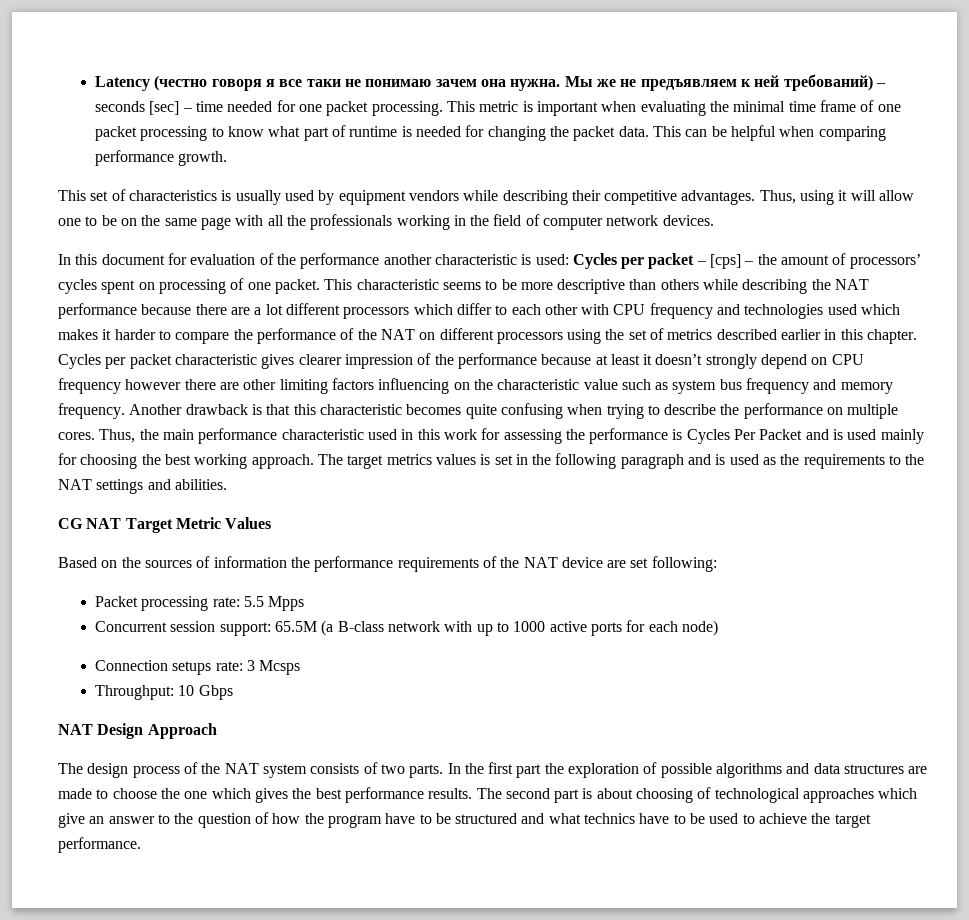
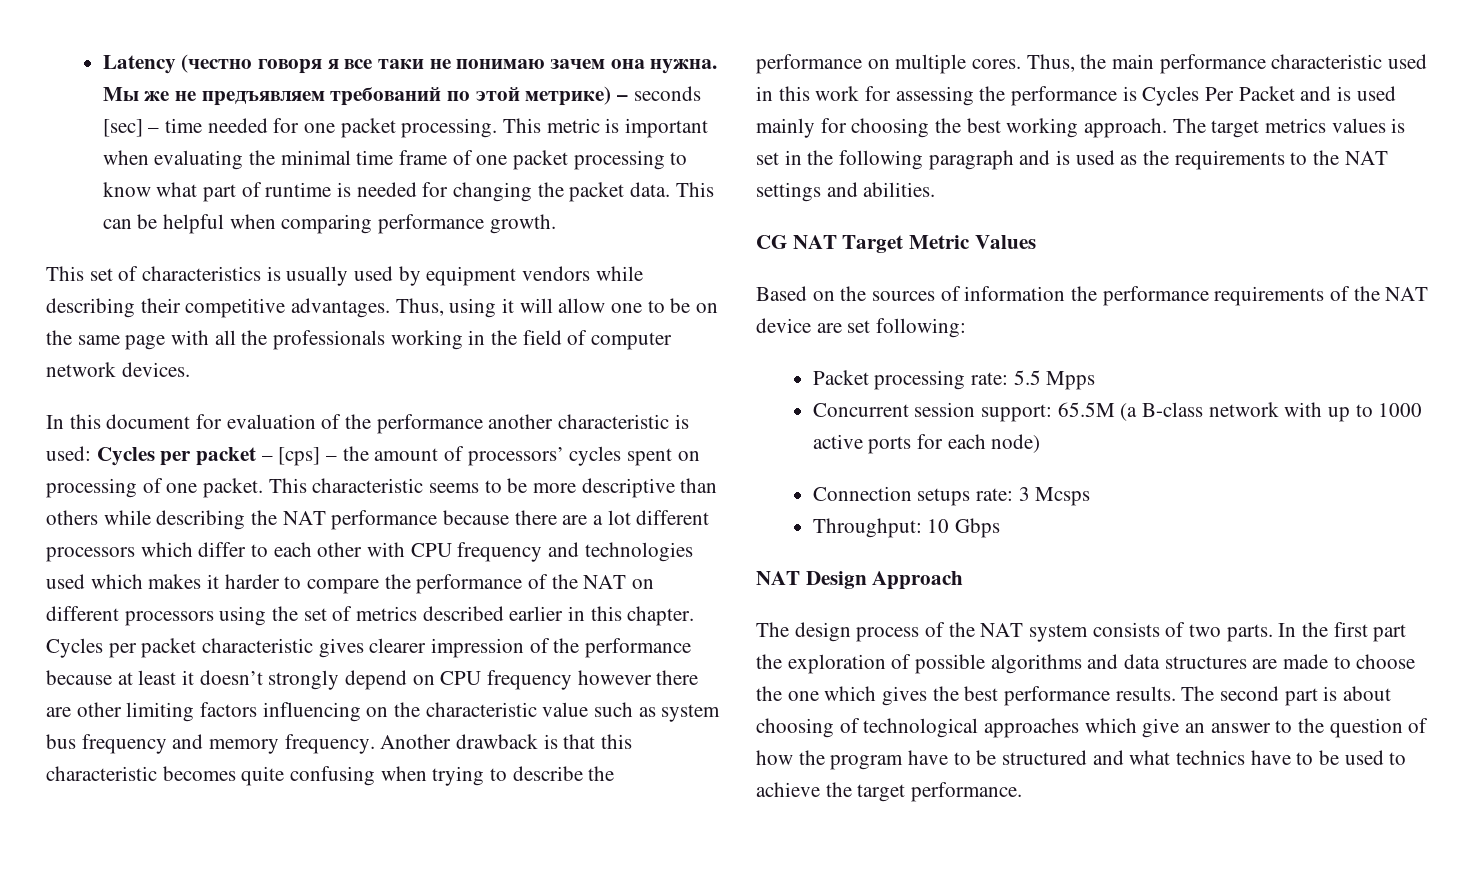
- Мы же не предъявляем к ней требований) – seconds [sec] – time needed for one packet processing.
+ Мы же не предъявляем требований по этой метрике) – seconds [sec] – time needed for one packet processing.

